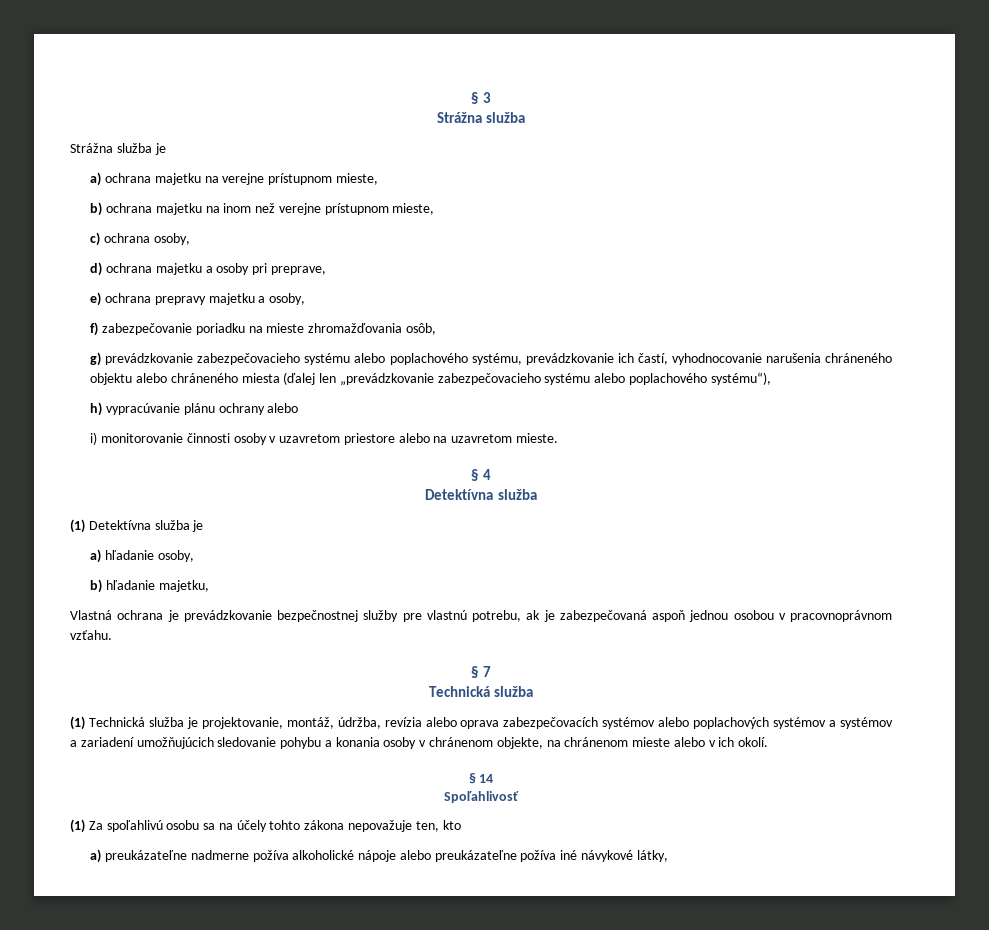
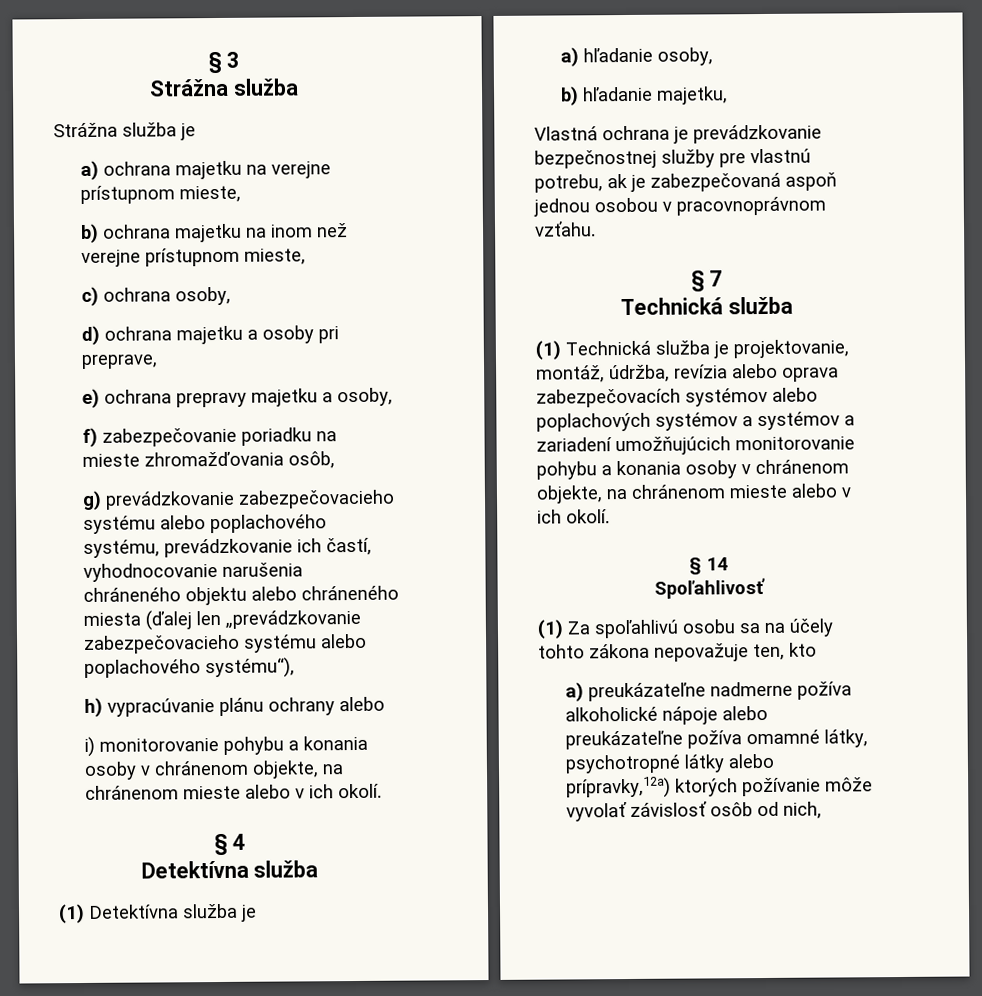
- i) monitorovanie činnosti osoby v uzavretom priestore alebo na uzavretom mieste.
+ i) monitorovanie pohybu a konania osoby v chránenom objekte, na chránenom mieste alebo v ich okolí.
- (1) Technická služba je projektovanie, montáž, údržba, revízia alebo oprava zabezpečovacích systémov alebo poplachových systémov a systémov a zariadení umožňujúcich sledovanie pohybu a konania osoby v chránenom objekte, na chránenom mieste alebo v ich okolí.
+ (1) Technická služba je projektovanie, montáž, údržba, revízia alebo oprava zabezpečovacích systémov alebo poplachových systémov a systémov a zariadení umožňujúcich monitorovanie pohybu a konania osoby v chránenom objekte, na chránenom mieste alebo v ich okolí.
- a) preukázateľne nadmerne požíva alkoholické nápoje alebo preukázateľne požíva iné návykové látky,
+ a) preukázateľne nadmerne požíva alkoholické nápoje alebo preukázateľne požíva omamné látky, psychotropné látky alebo prípravky,12a) ktorých požívanie môže vyvolať závislosť osôb od nich,

